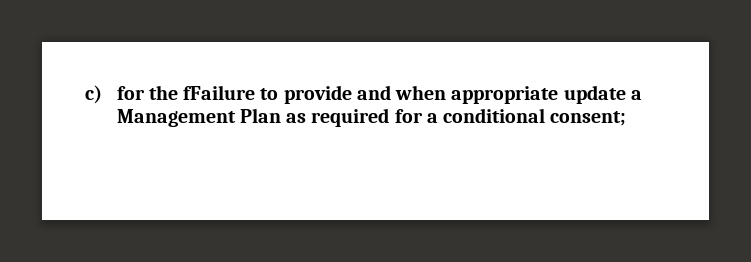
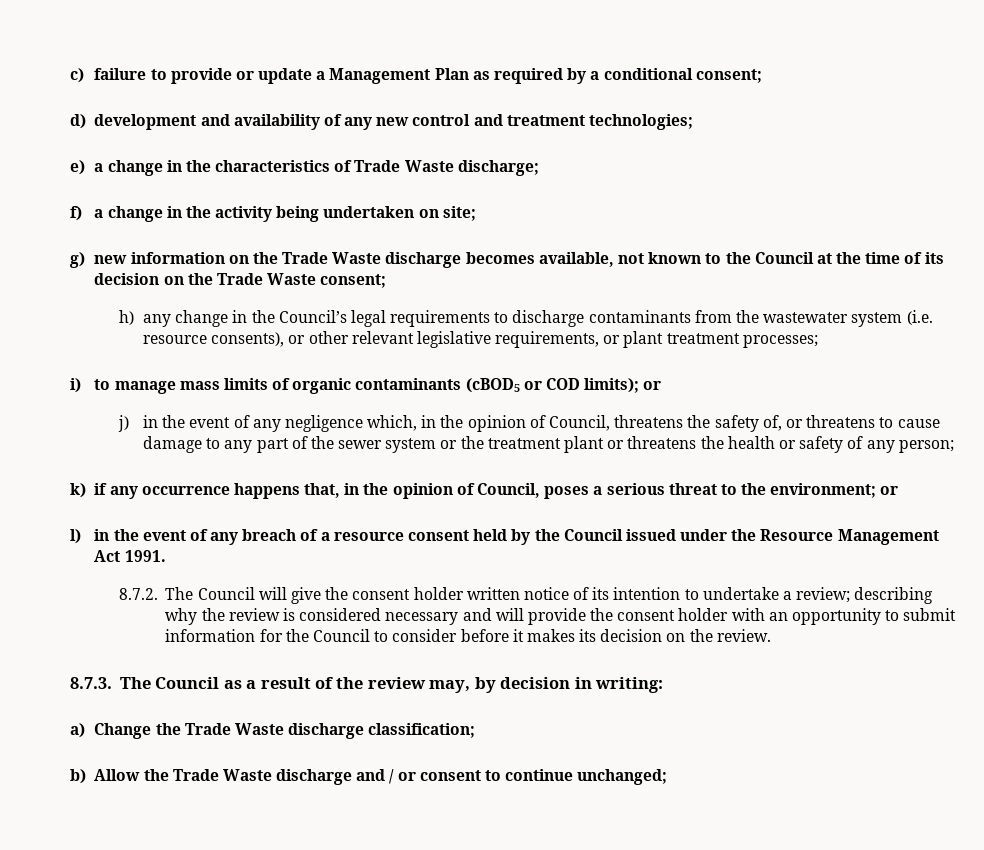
- c) for the fFailure to provide and when appropriate update a Management Plan as required for a conditional consent;
+ c) failure to provide or update a Management Plan as required by a conditional consent;
+ d) development and availability of any new control and treatment technologies;
+ e) a change in the characteristics of Trade Waste discharge;
+ f) a change in the activity being undertaken on site;
+ g) new information on the Trade Waste discharge becomes available, not known to the Council at the time of its decision on the Trade Waste consent;
+ h) any change in the Council’s legal requirements to discharge contaminants from the wastewater system (i.e. resource consents), or other relevant legislative requirements, or plant treatment processes;
+ i) to manage mass limits of organic contaminants (cBOD5 or COD limits); or
+ j) in the event of any negligence which, in the opinion of Council, threatens the safety of, or threatens to cause damage to any part of the sewer system or the treatment plant or threatens the health or safety of any person;
+ k) if any occurrence happens that, in the opinion of Council, poses a serious threat to the environment; or
+ l) in the event of any breach of a resource consent held by the Council issued under the Resource Management Act 1991.
+ 8.7.2. The Council will give the consent holder written notice of its intention to undertake a review; describing why the review is considered necessary and will provide the consent holder with an opportunity to submit information for the Council to consider before it makes its decision on the review.
+ 8.7.3. The Council as a result of the review may, by decision in writing:
+ a) Change the Trade Waste discharge classification;
+ b) Allow the Trade Waste discharge and / or consent to continue unchanged;

